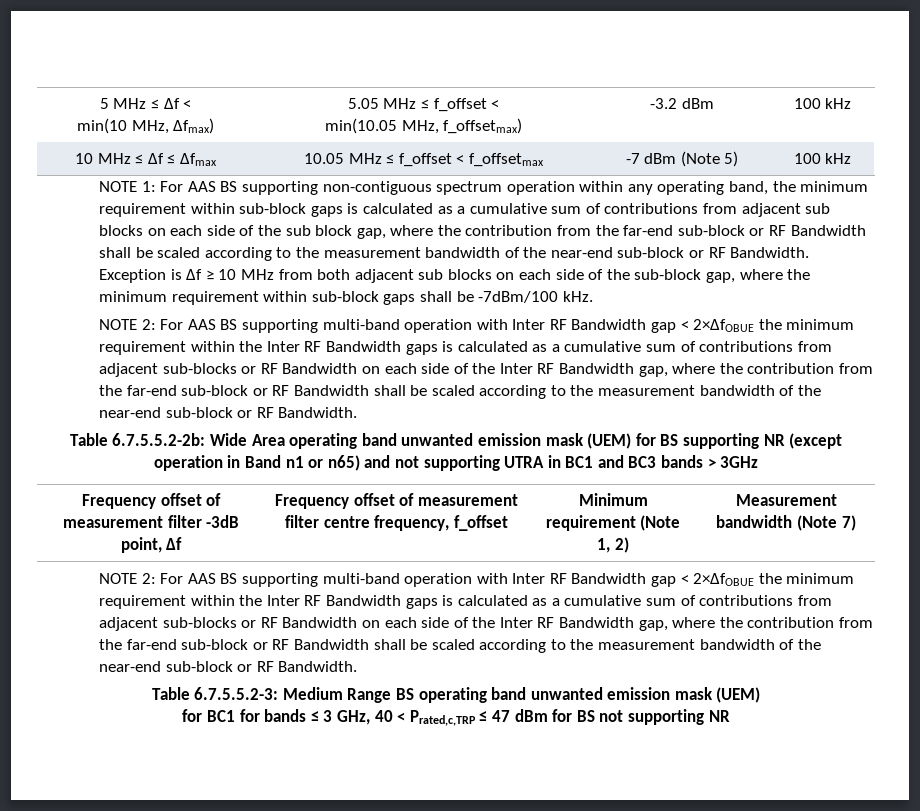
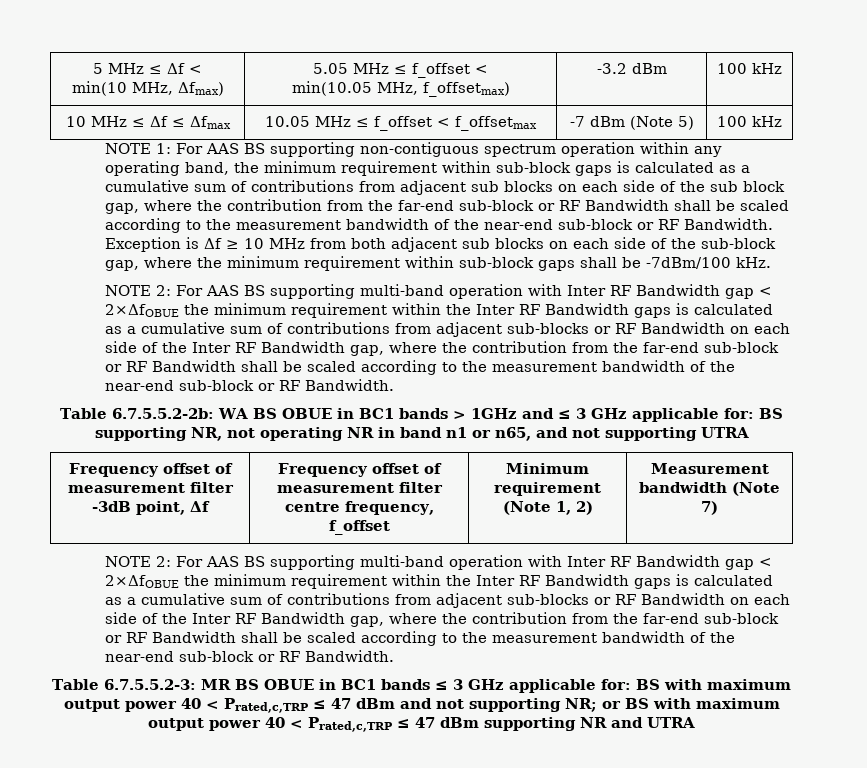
- Table 6.7.5.5.2-2b: Wide Area operating band unwanted emission mask (UEM) for BS supporting NR (except operation in Band n1 or n65) and not supporting UTRA in BC1 and BC3 bands > 3GHz
+ Table 6.7.5.5.2-2b: WA BS OBUE in BC1 bands > 1GHz and ≤ 3 GHz applicable for: BS supporting NR, not operating NR in band n1 or n65, and not supporting UTRA
- Table 6.7.5.5.2-3: Medium Range BS operating band unwanted emission mask (UEM)
- for BC1 for bands ≤ 3 GHz, 40 < Prated,c,TRP ≤ 47 dBm for BS not supporting NR
+ Table 6.7.5.5.2-3: MR BS OBUE in BC1 bands ≤ 3 GHz applicable for: BS with maximum output power 40 < Prated,c,TRP ≤ 47 dBm and not supporting NR; or BS with maximum output power 40 < Prated,c,TRP ≤ 47 dBm supporting NR and UTRA

